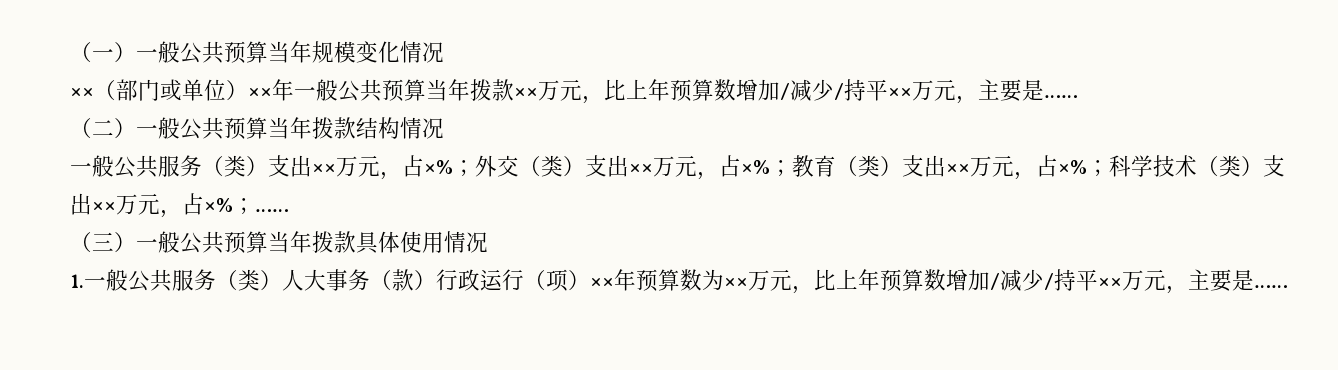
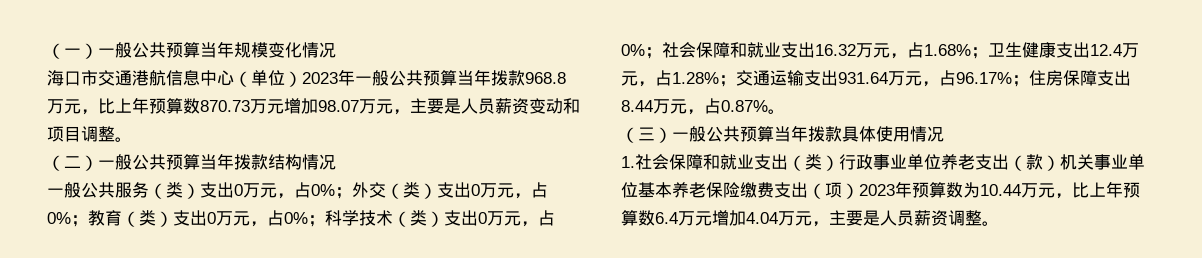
- ××（部门或单位）××年一般公共预算当年拨款××万元，比上年预算数增加/减少/持平××万元，主要是……
+ 海口市交通港航信息中心（单位）2023年一般公共预算当年拨款968.8万元，比上年预算数870.73万元增加98.07万元，主要是人员薪资变动和项目调整。
- 一般公共服务（类）支出××万元，占×%；外交（类）支出××万元，占×%；教育（类）支出××万元，占×%；科学技术（类）支出××万元，占×%；……
+ 一般公共服务（类）支出0万元，占0%；外交（类）支出0万元，占0%；教育（类）支出0万元，占0%；科学技术（类）支出0万元，占0%；社会保障和就业支出16.32万元，占1.68%；卫生健康支出12.4万元，占1.28%；交通运输支出931.64万元，占96.17%；住房保障支出8.44万元，占0.87%。
- 1.一般公共服务（类）人大事务（款）行政运行（项）××年预算数为××万元，比上年预算数增加/减少/持平××万元，主要是……
+ 1.社会保障和就业支出（类）行政事业单位养老支出（款）机关事业单位基本养老保险缴费支出（项）2023年预算数为10.44万元，比上年预算数6.4万元增加4.04万元，主要是人员薪资调整。

